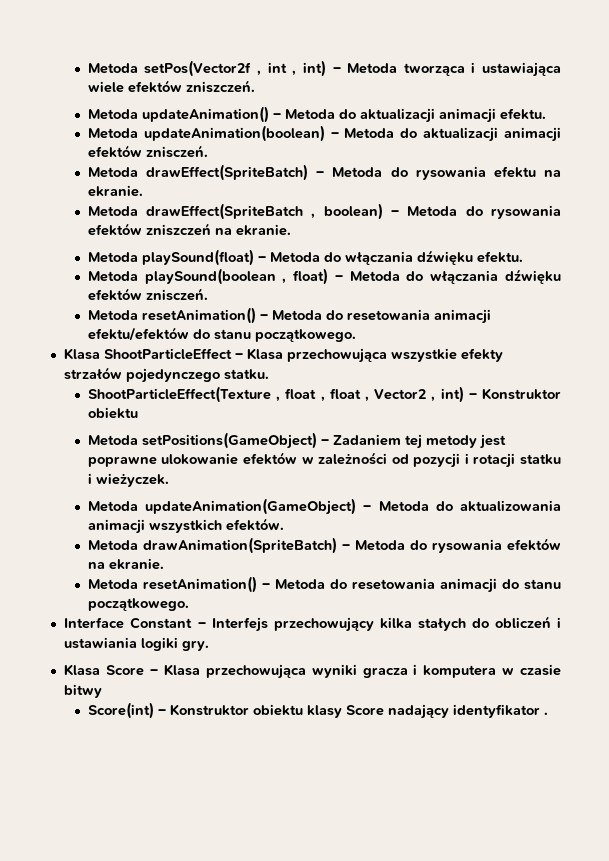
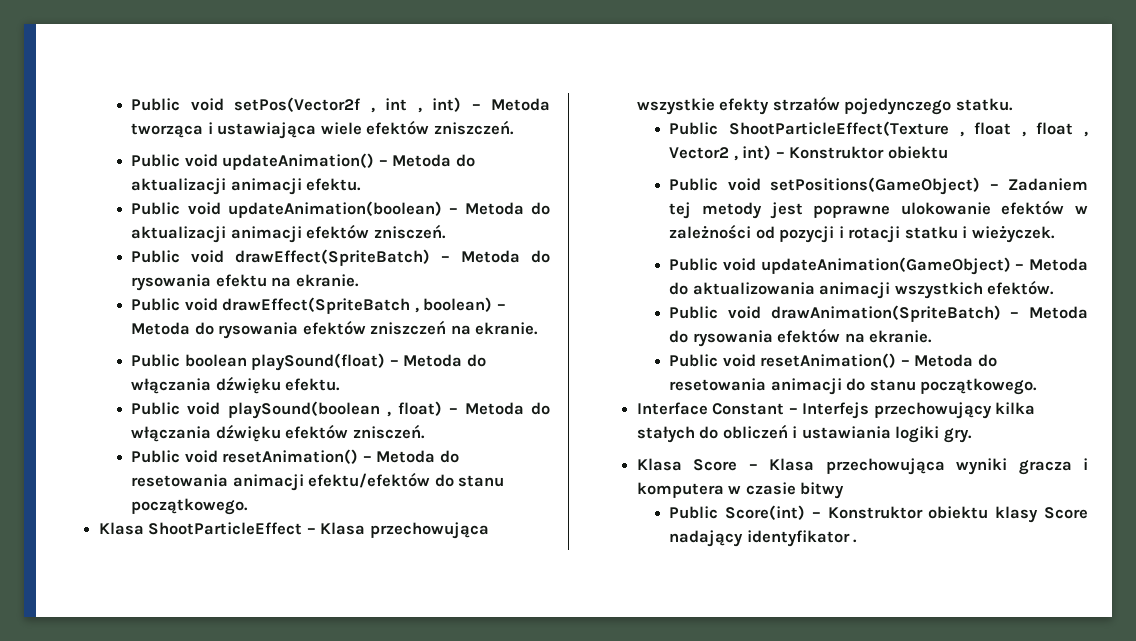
- Metoda setPos(Vector2f , int , int) – Metoda tworząca i ustawiająca wiele efektów zniszczeń.
+ Public void setPos(Vector2f , int , int) – Metoda tworząca i ustawiająca wiele efektów zniszczeń.
- Metoda updateAnimation() – Metoda do aktualizacji animacji efektu.
+ Public void updateAnimation() – Metoda do aktualizacji animacji efektu.
- Metoda updateAnimation(boolean) – Metoda do aktualizacji animacji efektów znisczeń.
+ Public void updateAnimation(boolean) – Metoda do aktualizacji animacji efektów znisczeń.
- Metoda drawEffect(SpriteBatch) – Metoda do rysowania efektu na ekranie.
+ Public void drawEffect(SpriteBatch) – Metoda do rysowania efektu na ekranie.
- Metoda drawEffect(SpriteBatch , boolean) – Metoda do rysowania efektów zniszczeń na ekranie.
+ Public void drawEffect(SpriteBatch , boolean) – Metoda do rysowania efektów zniszczeń na ekranie.
- Metoda playSound(float) – Metoda do włączania dźwięku efektu.
+ Public boolean playSound(float) – Metoda do włączania dźwięku efektu.
- Metoda playSound(boolean , float) – Metoda do włączania dźwięku efektów znisczeń.
+ Public void playSound(boolean , float) – Metoda do włączania dźwięku efektów znisczeń.
- Metoda resetAnimation() – Metoda do resetowania animacji efektu/efektów do stanu początkowego.
+ Public void resetAnimation() – Metoda do resetowania animacji efektu/efektów do stanu początkowego.
- ShootParticleEffect(Texture , float , float , Vector2 , int) – Konstruktor obiektu
+ Public ShootParticleEffect(Texture , float , float , Vector2 , int) – Konstruktor obiektu
- Metoda setPositions(GameObject) – Zadaniem tej metody jest poprawne ulokowanie efektów w zależności od pozycji i rotacji statku i wieżyczek.
+ Public void setPositions(GameObject) – Zadaniem tej metody jest poprawne ulokowanie efektów w zależności od pozycji i rotacji statku i wieżyczek.
- Metoda updateAnimation(GameObject) – Metoda do aktualizowania animacji wszystkich efektów.
+ Public void updateAnimation(GameObject) – Metoda do aktualizowania animacji wszystkich efektów.
- Metoda drawAnimation(SpriteBatch) – Metoda do rysowania efektów na ekranie.
+ Public void drawAnimation(SpriteBatch) – Metoda do rysowania efektów na ekranie.
- Metoda resetAnimation() – Metoda do resetowania animacji do stanu początkowego.
+ Public void resetAnimation() – Metoda do resetowania animacji do stanu początkowego.
- Score(int) – Konstruktor obiektu klasy Score nadający identyfikator .
+ Public Score(int) – Konstruktor obiektu klasy Score nadający identyfikator .

